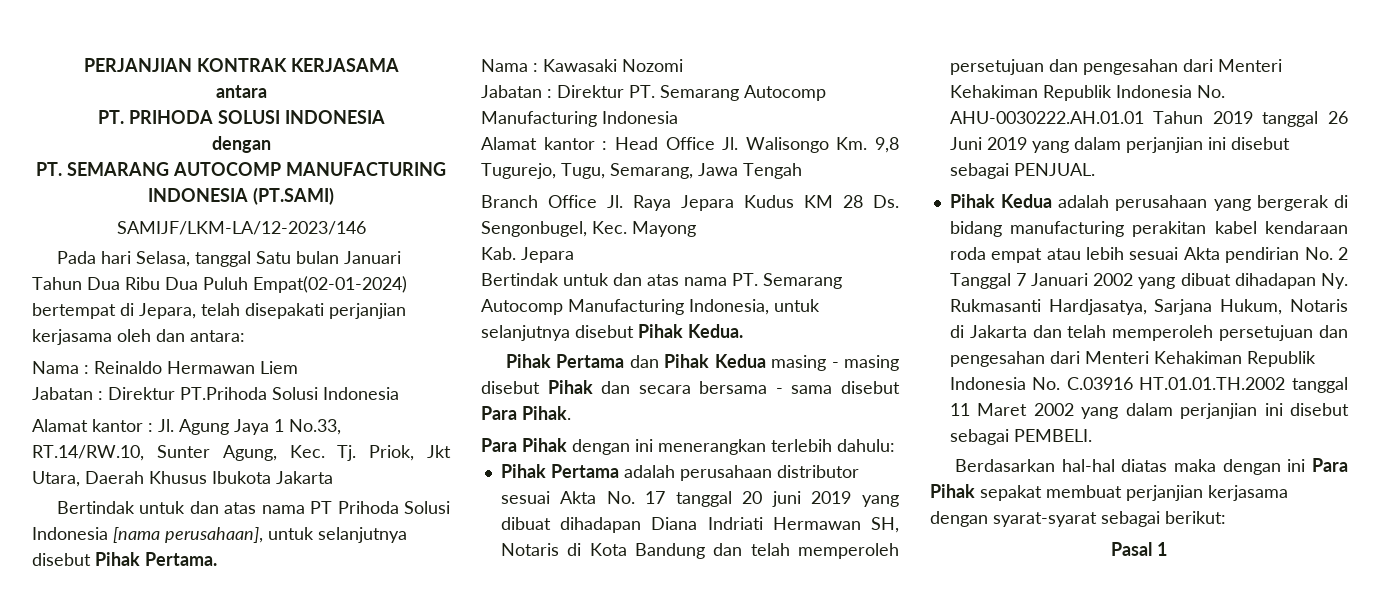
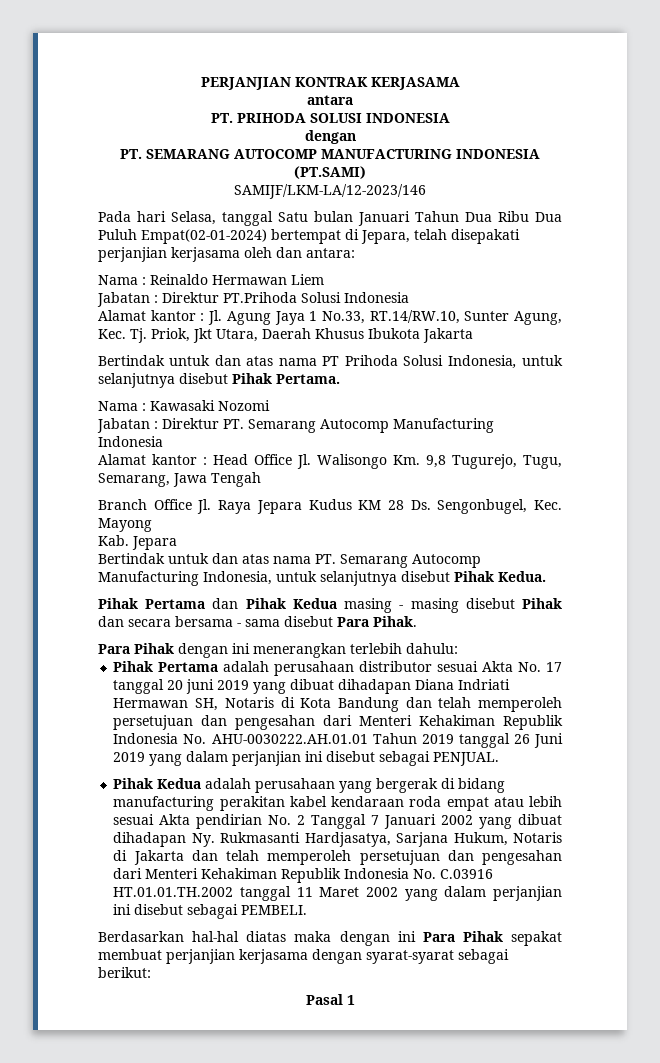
- Bertindak untuk dan atas nama PT Prihoda Solusi Indonesia [nama perusahaan], untuk selanjutnya disebut Pihak Pertama.
+ Bertindak untuk dan atas nama PT Prihoda Solusi Indonesia, untuk selanjutnya disebut Pihak Pertama.

